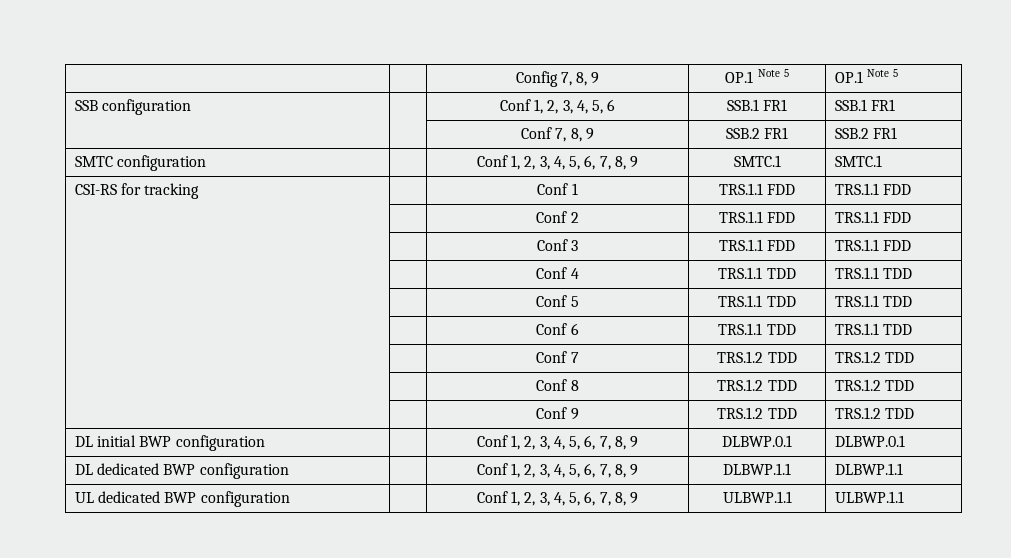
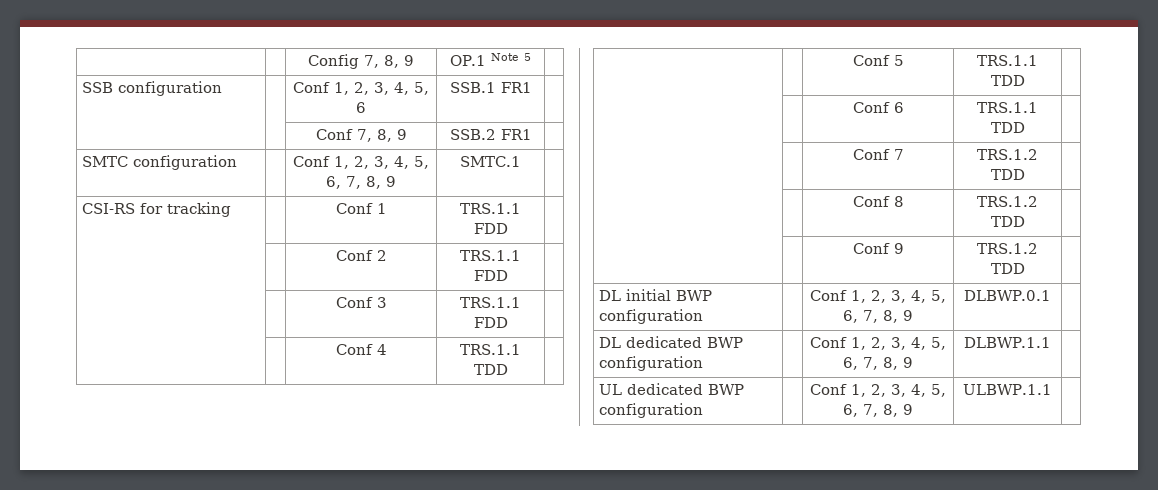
- | | Config 7, 8, 9 | OP.1 Note 5 | OP.1 Note 5
+ | | Config 7, 8, 9 | OP.1 Note 5 |
- SSB configuration | | Conf 1, 2, 3, 4, 5, 6 | SSB.1 FR1 | SSB.1 FR1
+ SSB configuration | | Conf 1, 2, 3, 4, 5, 6 | SSB.1 FR1 |
- | | Conf 7, 8, 9 | SSB.2 FR1 | SSB.2 FR1
+ | | Conf 7, 8, 9 | SSB.2 FR1 |
- SMTC configuration | | Conf 1, 2, 3, 4, 5, 6, 7, 8, 9 | SMTC.1 | SMTC.1
+ SMTC configuration | | Conf 1, 2, 3, 4, 5, 6, 7, 8, 9 | SMTC.1 |
- CSI-RS for tracking | | Conf 1 | TRS.1.1 FDD | TRS.1.1 FDD
+ CSI-RS for tracking | | Conf 1 | TRS.1.1 FDD |
- | | Conf 2 | TRS.1.1 FDD | TRS.1.1 FDD
+ | | Conf 2 | TRS.1.1 FDD |
- | | Conf 3 | TRS.1.1 FDD | TRS.1.1 FDD
+ | | Conf 3 | TRS.1.1 FDD |
- | | Conf 4 | TRS.1.1 TDD | TRS.1.1 TDD
+ | | Conf 4 | TRS.1.1 TDD |
- | | Conf 5 | TRS.1.1 TDD | TRS.1.1 TDD
+ | | Conf 5 | TRS.1.1 TDD |
- | | Conf 6 | TRS.1.1 TDD | TRS.1.1 TDD
+ | | Conf 6 | TRS.1.1 TDD |
- | | Conf 7 | TRS.1.2 TDD | TRS.1.2 TDD
+ | | Conf 7 | TRS.1.2 TDD |
- | | Conf 8 | TRS.1.2 TDD | TRS.1.2 TDD
+ | | Conf 8 | TRS.1.2 TDD |
- | | Conf 9 | TRS.1.2 TDD | TRS.1.2 TDD
+ | | Conf 9 | TRS.1.2 TDD |
- DL initial BWP configuration | | Conf 1, 2, 3, 4, 5, 6, 7, 8, 9 | DLBWP.0.1 | DLBWP.0.1
+ DL initial BWP configuration | | Conf 1, 2, 3, 4, 5, 6, 7, 8, 9 | DLBWP.0.1 |
- DL dedicated BWP configuration | | Conf 1, 2, 3, 4, 5, 6, 7, 8, 9 | DLBWP.1.1 | DLBWP.1.1
+ DL dedicated BWP configuration | | Conf 1, 2, 3, 4, 5, 6, 7, 8, 9 | DLBWP.1.1 |
- UL dedicated BWP configuration | | Conf 1, 2, 3, 4, 5, 6, 7, 8, 9 | ULBWP.1.1 | ULBWP.1.1
+ UL dedicated BWP configuration | | Conf 1, 2, 3, 4, 5, 6, 7, 8, 9 | ULBWP.1.1 |

